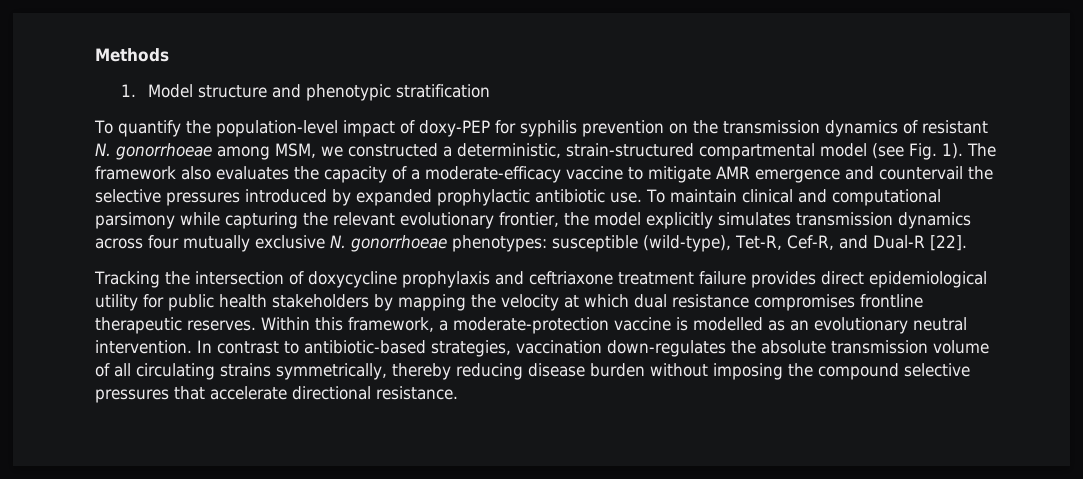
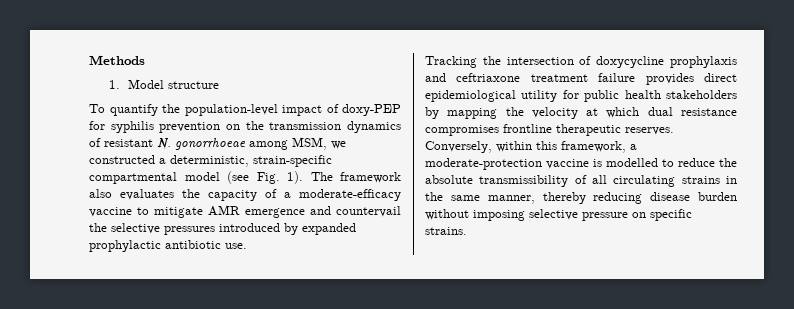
- 1. Model structure and phenotypic stratification
+ 1. Model structure
- To quantify the population-level impact of doxy-PEP for syphilis prevention on the transmission dynamics of resistant N. gonorrhoeae among MSM, we constructed a deterministic, strain-structured compartmental model (see Fig. 1).
+ To quantify the population-level impact of doxy-PEP for syphilis prevention on the transmission dynamics of resistant N. gonorrhoeae among MSM, we constructed a deterministic, strain-specific compartmental model (see Fig. 1).
- To maintain clinical and computational parsimony while capturing the relevant evolutionary frontier, the model explicitly simulates transmission dynamics across four mutually exclusive N. gonorrhoeae phenotypes: susceptible (wild-type), Tet-R, Cef-R, and Dual-R [22].
- Within this framework, a moderate-protection vaccine is modelled as an evolutionary neutral intervention. In contrast to antibiotic-based strategies, vaccination down-regulates the absolute transmission volume of all circulating strains symmetrically, thereby reducing disease burden without imposing the compound selective pressures that accelerate directional resistance.
+ Conversely, within this framework, a moderate-protection vaccine is modelled to reduce the absolute transmissibility of all circulating strains in the same manner, thereby reducing disease burden without imposing selective pressure on specific strains.

